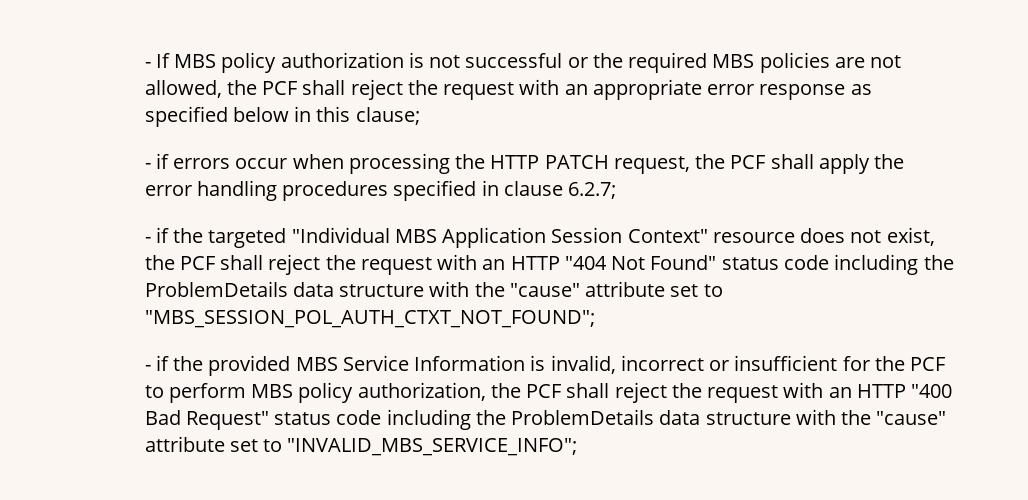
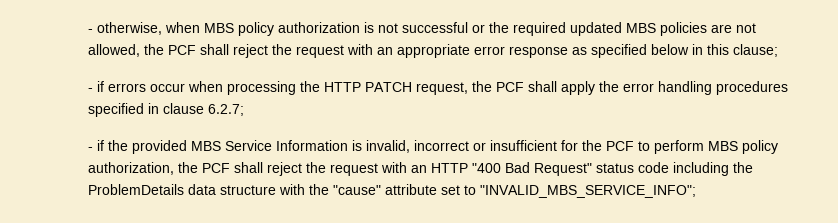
- - If MBS policy authorization is not successful or the required MBS policies are not allowed, the PCF shall reject the request with an appropriate error response as specified below in this clause;
+ - otherwise, when MBS policy authorization is not successful or the required updated MBS policies are not allowed, the PCF shall reject the request with an appropriate error response as specified below in this clause;
- - if the targeted "Individual MBS Application Session Context" resource does not exist, the PCF shall reject the request with an HTTP "404 Not Found" status code including the ProblemDetails data structure with the "cause" attribute set to "MBS_SESSION_POL_AUTH_CTXT_NOT_FOUND";

